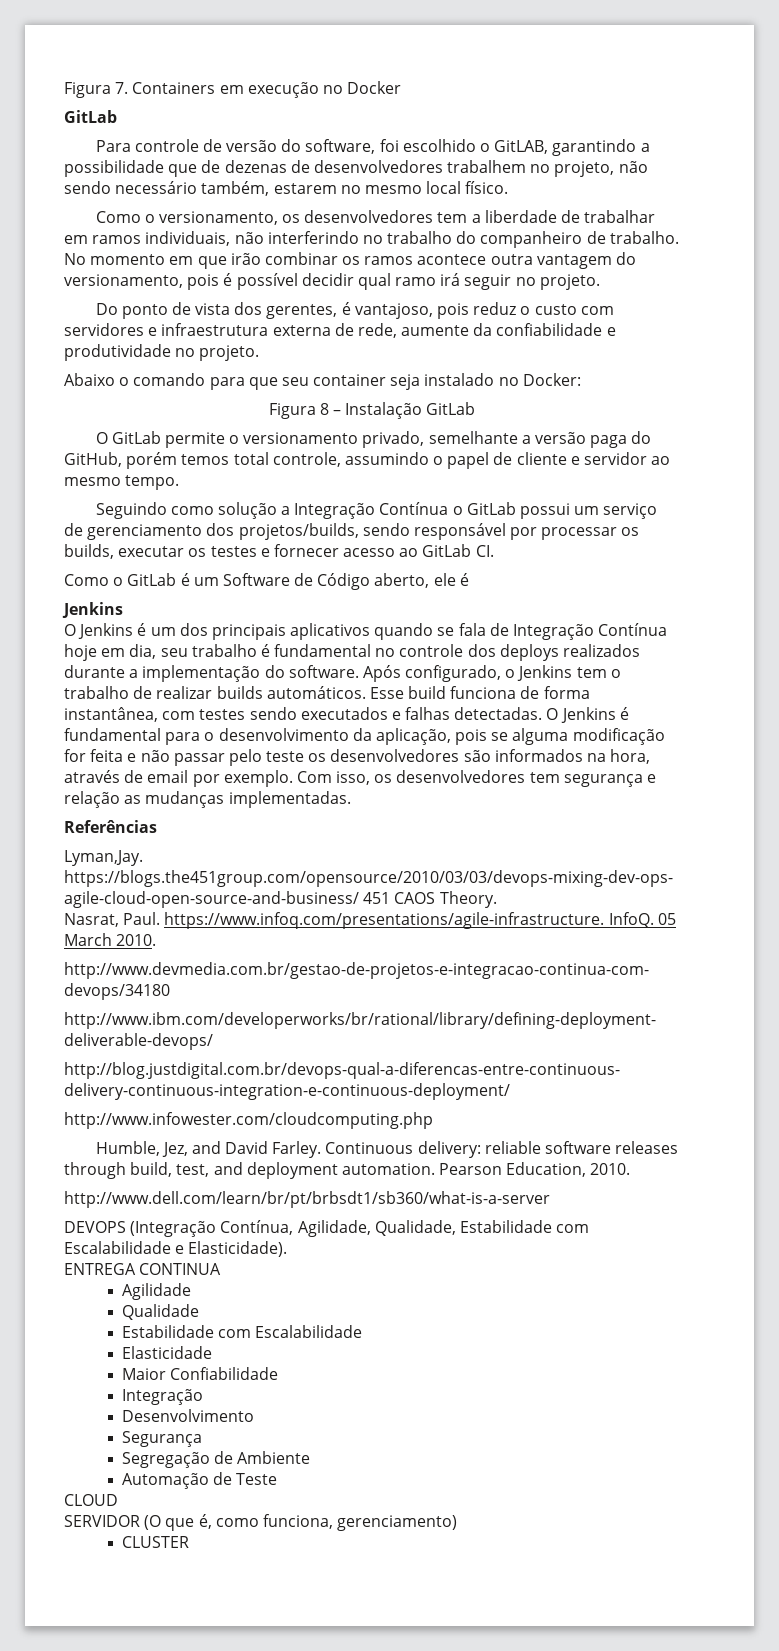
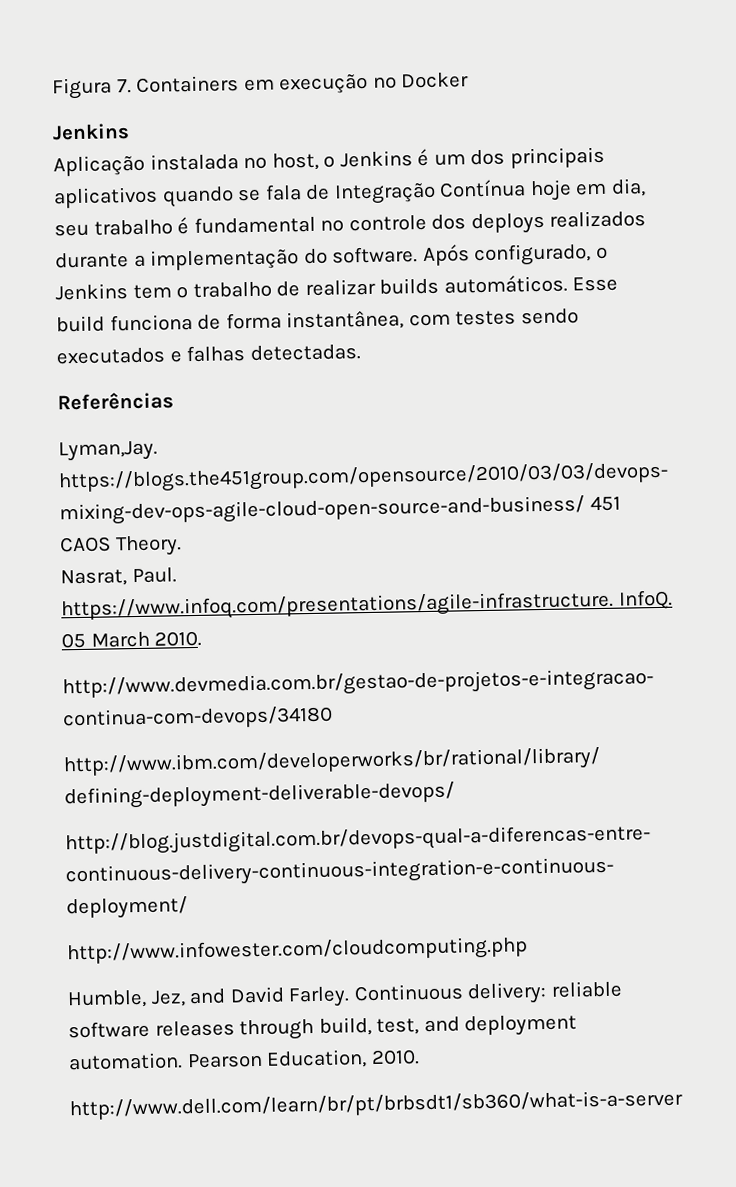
  Figura 7. Containers em execução no Docker
- GitLab
- Para controle de versão do software, foi escolhido o GitLAB, garantindo a possibilidade que de dezenas de desenvolvedores trabalhem no projeto, não sendo necessário também, estarem no mesmo local físico.
- Como o versionamento, os desenvolvedores tem a liberdade de trabalhar em ramos individuais, não interferindo no trabalho do companheiro de trabalho. No momento em que irão combinar os ramos acontece outra vantagem do versionamento, pois é possível decidir qual ramo irá seguir no projeto.
- Do ponto de vista dos gerentes, é vantajoso, pois reduz o custo com servidores e infraestrutura externa de rede, aumente da confiabilidade e produtividade no projeto.
- Abaixo o comando para que seu container seja instalado no Docker:
- Figura 8 – Instalação GitLab
- O GitLab permite o versionamento privado, semelhante a versão paga do GitHub, porém temos total controle, assumindo o papel de cliente e servidor ao mesmo tempo.
- Seguindo como solução a Integração Contínua o GitLab possui um serviço de gerenciamento dos projetos/builds, sendo responsável por processar os builds, executar os testes e fornecer acesso ao GitLab CI.
- Como o GitLab é um Software de Código aberto, ele é
  Jenkins
- O Jenkins é um dos principais aplicativos quando se fala de Integração Contínua hoje em dia, seu trabalho é fundamental no controle dos deploys realizados durante a implementação do software.
+ Aplicação instalada no host, o Jenkins é um dos principais aplicativos quando se fala de Integração Contínua hoje em dia, seu trabalho é fundamental no controle dos deploys realizados durante a implementação do software.
- O Jenkins é fundamental para o desenvolvimento da aplicação, pois se alguma modificação for feita e não passar pelo teste os desenvolvedores são informados na hora, através de email por exemplo. Com isso, os desenvolvedores tem segurança e relação as mudanças implementadas.
- DEVOPS (Integração Contínua, Agilidade, Qualidade, Estabilidade com Escalabilidade e Elasticidade).
- ENTREGA CONTINUA
- Agilidade
- Qualidade
- Estabilidade com Escalabilidade
- Elasticidade
- Maior Confiabilidade
- Integração
- Desenvolvimento
- Segurança
- Segregação de Ambiente
- Automação de Teste
- CLOUD
- SERVIDOR (O que é, como funciona, gerenciamento)
- CLUSTER

